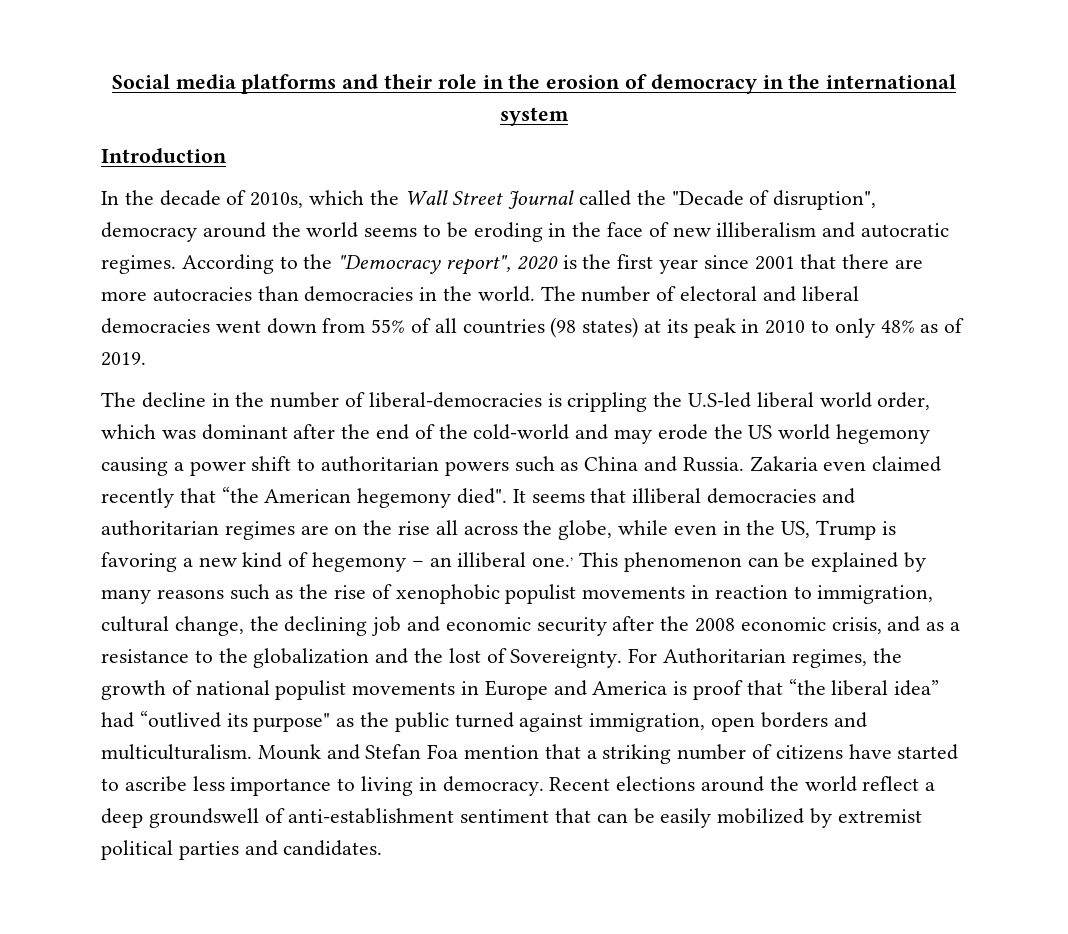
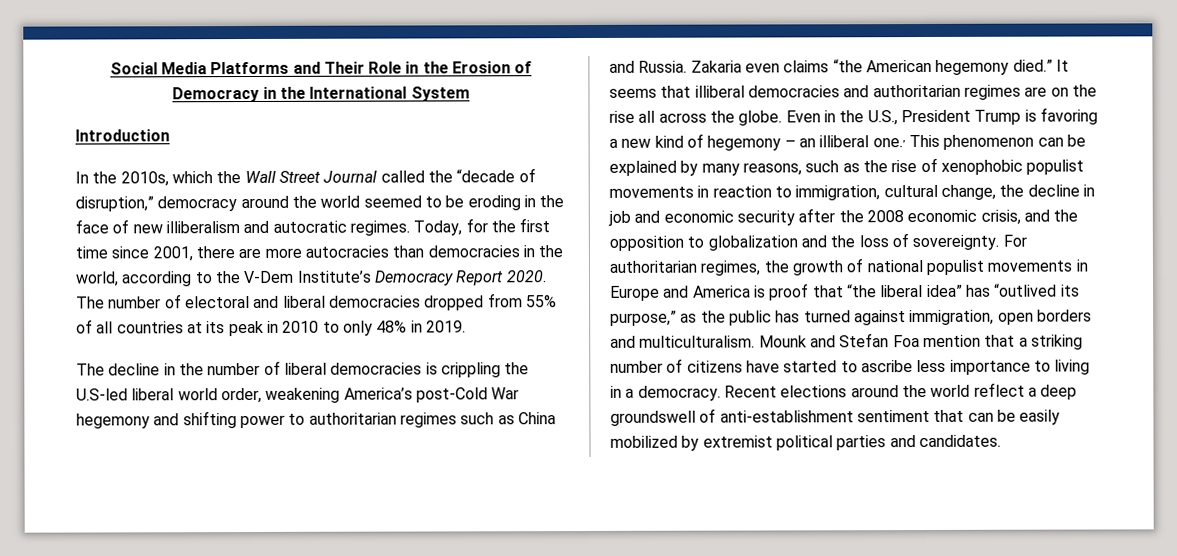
- Social media platforms and their role in the erosion of democracy in the international system
+ Social Media Platforms and Their Role in the Erosion of Democracy in the International System
- In the decade of 2010s, which the Wall Street Journal called the "Decade of disruption", democracy around the world seems to be eroding in the face of new illiberalism and autocratic regimes.
+ In the 2010s, which the Wall Street Journal called the “decade of disruption,” democracy around the world seemed to be eroding in the face of new illiberalism and autocratic regimes.
- According to the "Democracy report", 2020 is the first year since 2001 that there are more autocracies than democracies in the world.
+ Today, for the first time since 2001, there are more autocracies than democracies in the world, according to the V-Dem Institute’s Democracy Report 2020.
- The number of electoral and liberal democracies went down from 55% of all countries (98 states) at its peak in 2010 to only 48% as of 2019.
+ The number of electoral and liberal democracies dropped from 55% of all countries at its peak in 2010 to only 48% in 2019.
- The decline in the number of liberal-democracies is crippling the U.S-led liberal world order, which was dominant after the end of the cold-world and may erode the US world hegemony causing a power shift to authoritarian powers such as China and Russia.
+ The decline in the number of liberal democracies is crippling the U.S-led liberal world order, weakening America’s post-Cold War hegemony and shifting power to authoritarian regimes such as China and Russia.
- Zakaria even claimed recently that “the American hegemony died".
+ Zakaria even claims “the American hegemony died.”
- It seems that illiberal democracies and authoritarian regimes are on the rise all across the globe, while even in the US, Trump is favoring a new kind of hegemony – an illiberal one., This phenomenon can be explained by many reasons such as the rise of xenophobic populist movements in reaction to immigration, cultural change, the declining job and economic security after the 2008 economic crisis, and as a resistance to the globalization and the lost of Sovereignty. For Authoritarian regimes, the growth of national populist movements in Europe and America is proof that “the liberal idea” had “outlived its purpose" as the public turned against immigration, open borders and multiculturalism.
+ It seems that illiberal democracies and authoritarian regimes are on the rise all across the globe. Even in the U.S., President Trump is favoring a new kind of hegemony – an illiberal one., This phenomenon can be explained by many reasons, such as the rise of xenophobic populist movements in reaction to immigration, cultural change, the decline in job and economic security after the 2008 economic crisis, and the opposition to globalization and the loss of sovereignty. For authoritarian regimes, the growth of national populist movements in Europe and America is proof that “the liberal idea” has “outlived its purpose,” as the public has turned against immigration, open borders and multiculturalism.
- Mounk and Stefan Foa mention that a striking number of citizens have started to ascribe less importance to living in democracy.
+ Mounk and Stefan Foa mention that a striking number of citizens have started to ascribe less importance to living in a democracy.

